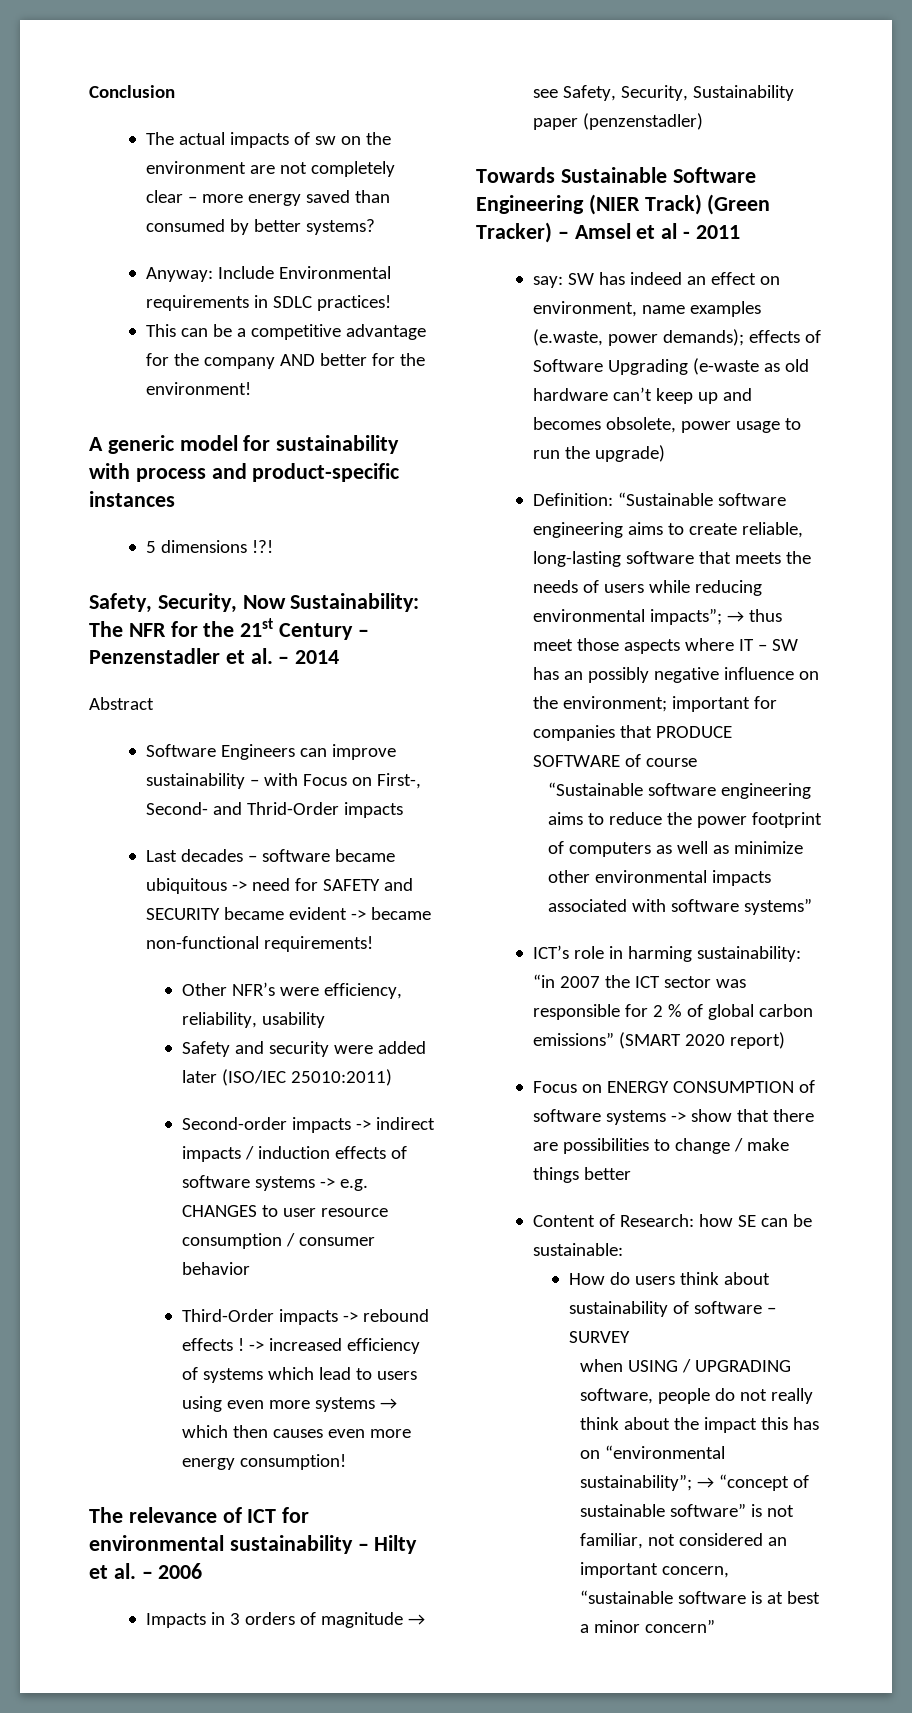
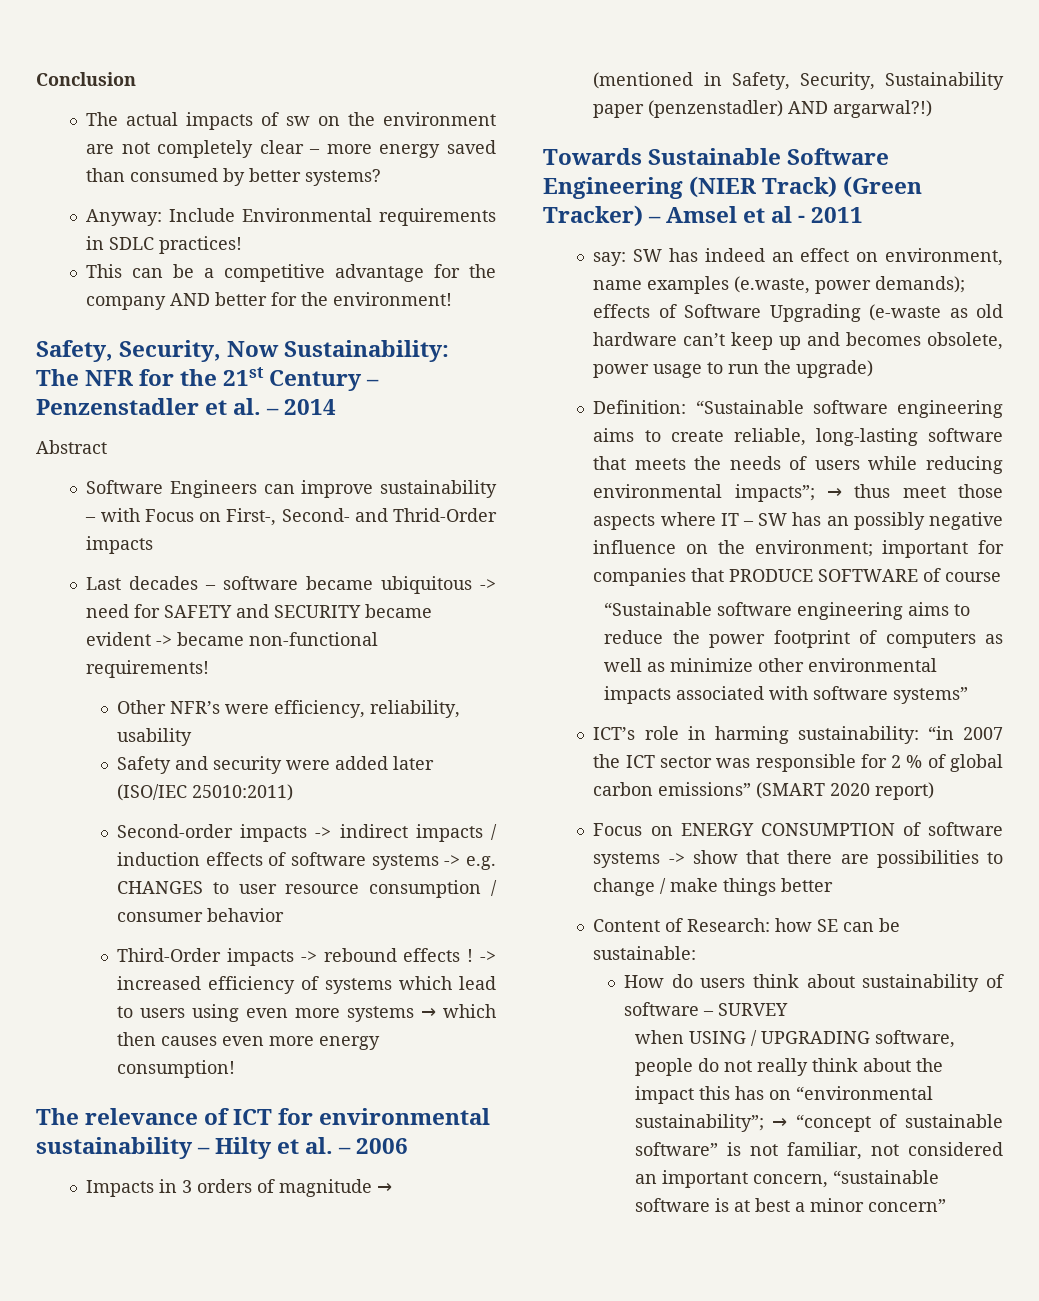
- A generic model for sustainability with process and product-specific instances
- 5 dimensions !?!
- Impacts in 3 orders of magnitude → see Safety, Security, Sustainability paper (penzenstadler)
+ Impacts in 3 orders of magnitude → (mentioned in Safety, Security, Sustainability paper (penzenstadler) AND argarwal?!)

